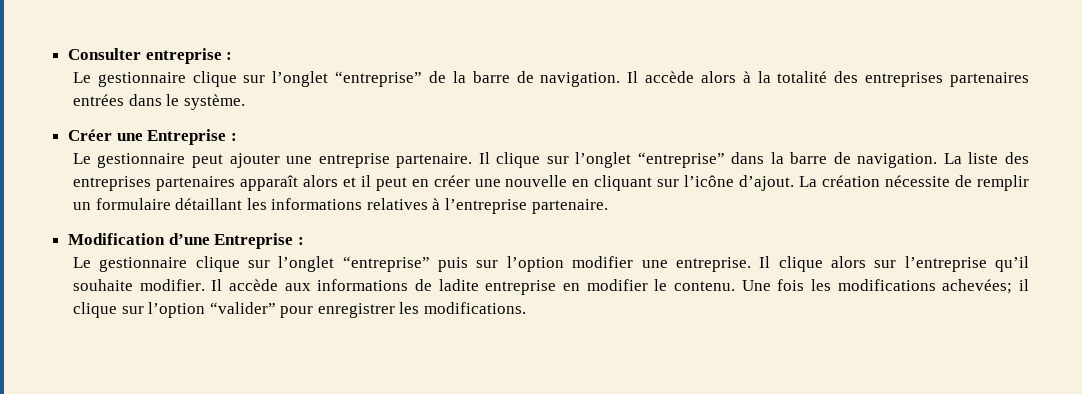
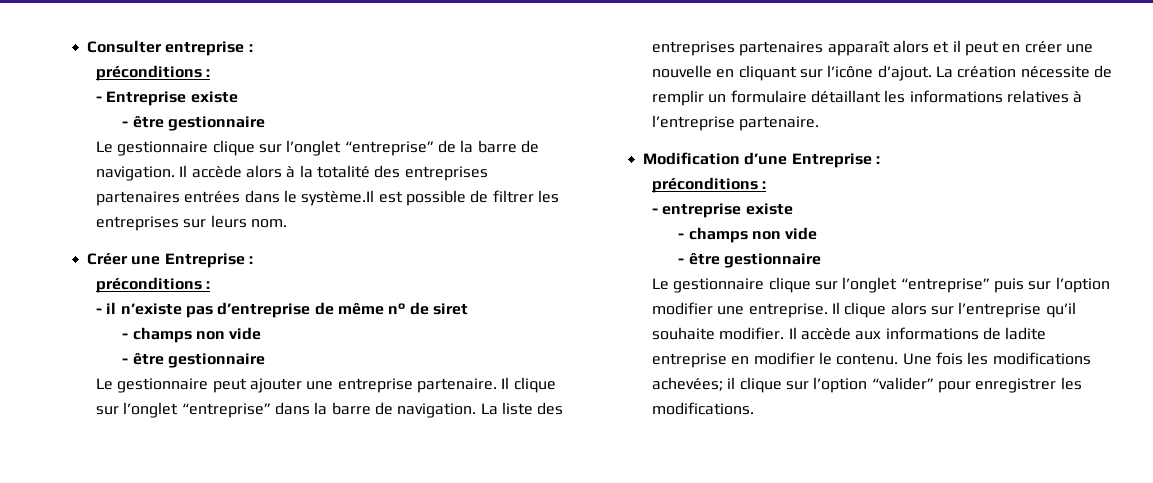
  Consulter entreprise :
+ préconditions :
+ - Entreprise existe
+ - être gestionnaire
- Il accède alors à la totalité des entreprises partenaires entrées dans le système.
+ Il accède alors à la totalité des entreprises partenaires entrées dans le système.Il est possible de filtrer les entreprises sur leurs nom.
  Créer une Entreprise :
+ préconditions :
+ - il n’existe pas d’entreprise de même n° de siret
+ - champs non vide
+ - être gestionnaire
  Modification d’une Entreprise :
+ préconditions :
+ - entreprise existe
+ - champs non vide
+ - être gestionnaire

